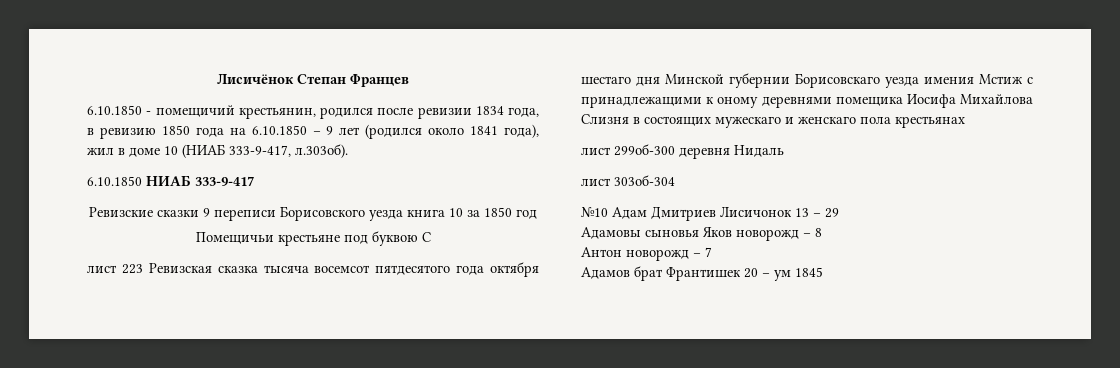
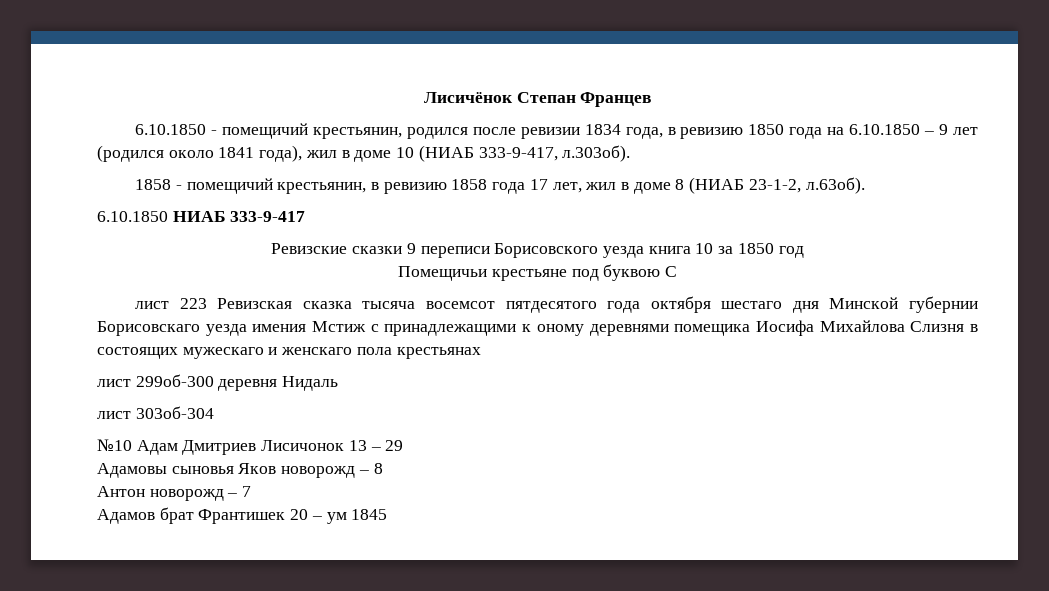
+ 1858 - помещичий крестьянин, в ревизию 1858 года 17 лет, жил в доме 8 (НИАБ 23-1-2, л.63об).

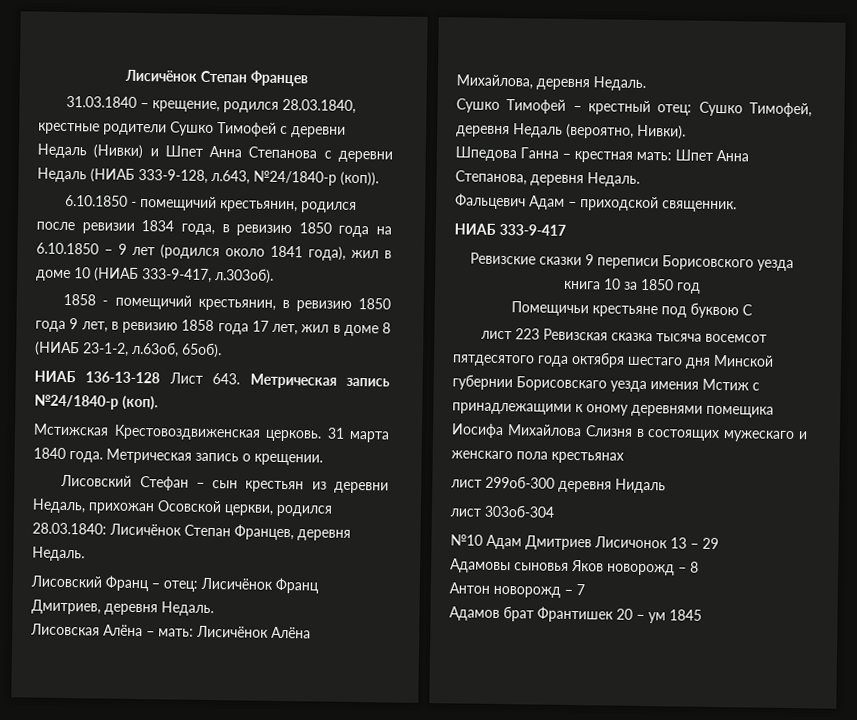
+ 31.03.1840 – крещение, родился 28.03.1840, крестные родители Сушко Тимофей с деревни Недаль (Нивки) и Шпет Анна Степанова с деревни Недаль (НИАБ 333-9-128, л.643, №24/1840-р (коп)).
- 1858 - помещичий крестьянин, в ревизию 1858 года 17 лет, жил в доме 8 (НИАБ 23-1-2, л.63об).
- 6.10.1850 НИАБ 333-9-417
+ 1858 - помещичий крестьянин, в ревизию 1850 года 9 лет, в ревизию 1858 года 17 лет, жил в доме 8 (НИАБ 23-1-2, л.63об, 65об).
+ НИАБ 136-13-128 Лист 643. Метрическая запись №24/1840-р (коп).
+ Мстижская Крестовоздвиженская церковь. 31 марта 1840 года. Метрическая запись о крещении.
+ Лисовский Стефан – сын крестьян из деревни Недаль, прихожан Осовской церкви, родился 28.03.1840: Лисичёнок Степан Францев, деревня Недаль.
+ Лисовский Франц – отец: Лисичёнок Франц Дмитриев, деревня Недаль.
+ Лисовская Алёна – мать: Лисичёнок Алёна Михайлова, деревня Недаль.
+ Сушко Тимофей – крестный отец: Сушко Тимофей, деревня Недаль (вероятно, Нивки).
+ Шпедова Ганна – крестная мать: Шпет Анна Степанова, деревня Недаль.
+ Фальцевич Адам – приходской священник.
+ НИАБ 333-9-417

